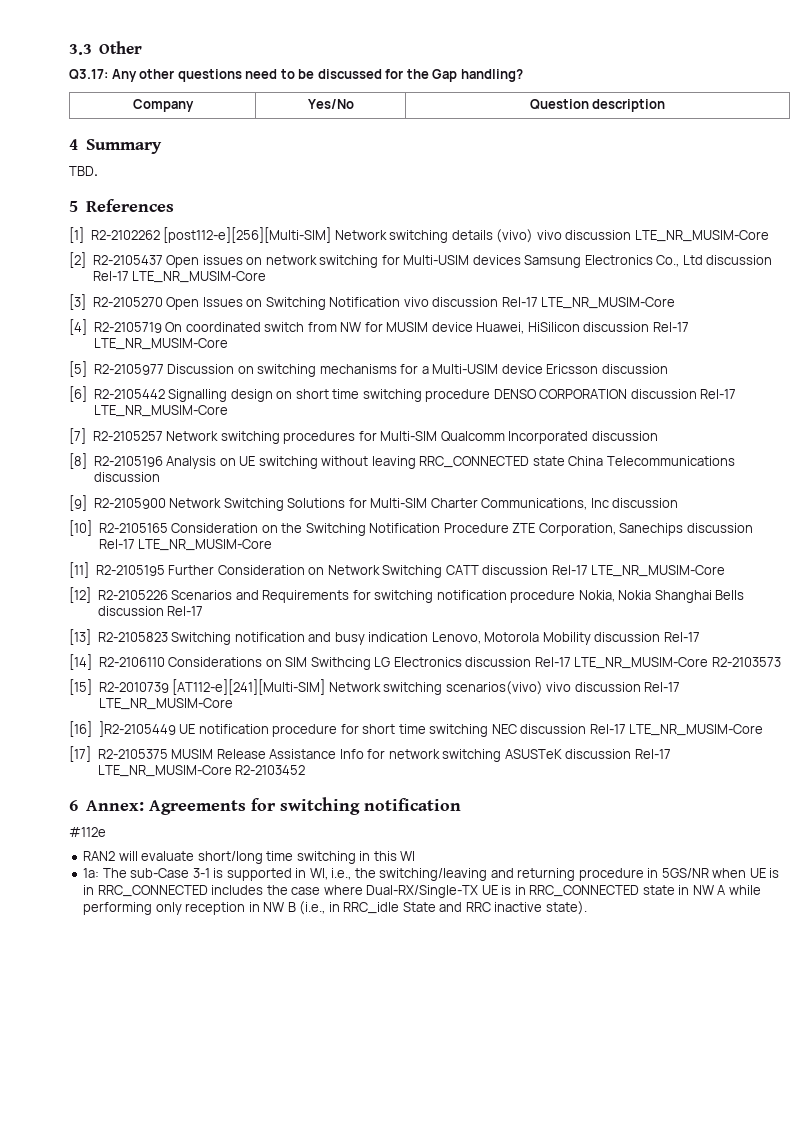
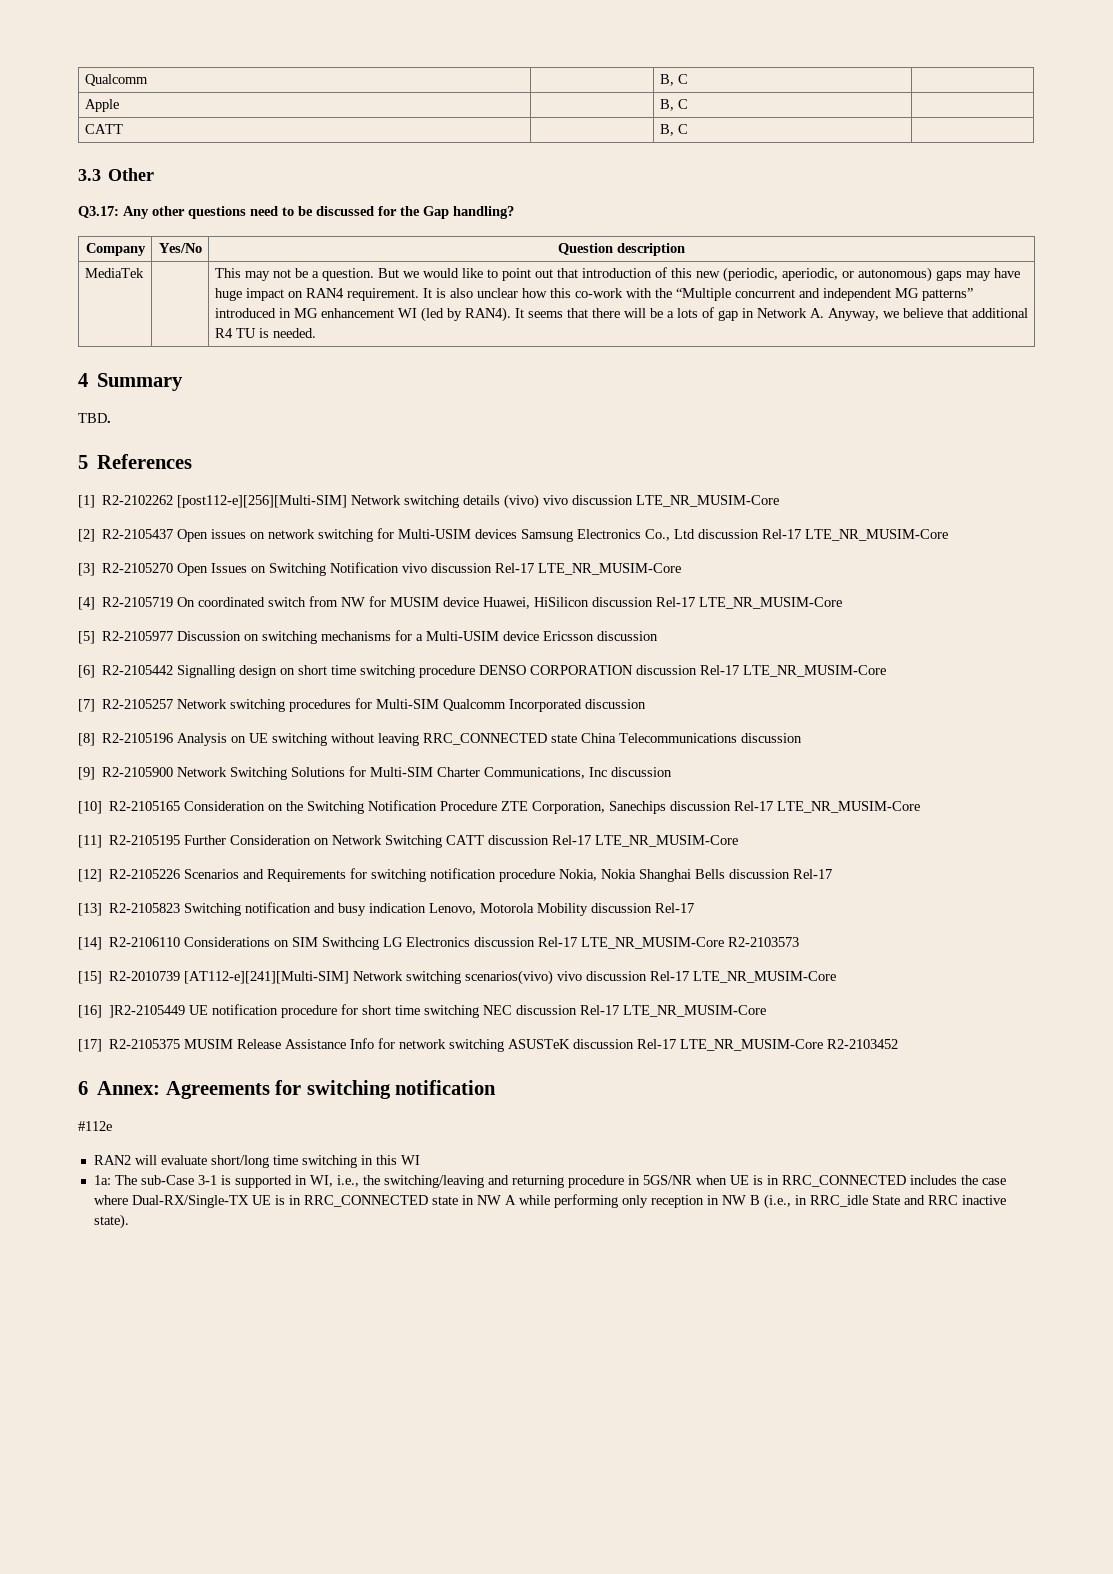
+ Qualcomm | | B, C |
+ Apple | | B, C |
+ CATT | | B, C |
+ MediaTek | | This may not be a question. But we would like to point out that introduction of this new (periodic, aperiodic, or autonomous) gaps may have huge impact on RAN4 requirement. It is also unclear how this co-work with the “Multiple concurrent and independent MG patterns” introduced in MG enhancement WI (led by RAN4). It seems that there will be a lots of gap in Network A. Anyway, we believe that additional R4 TU is needed.

